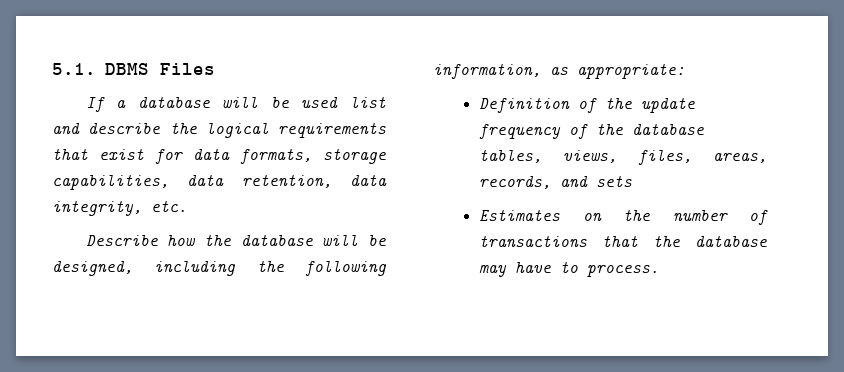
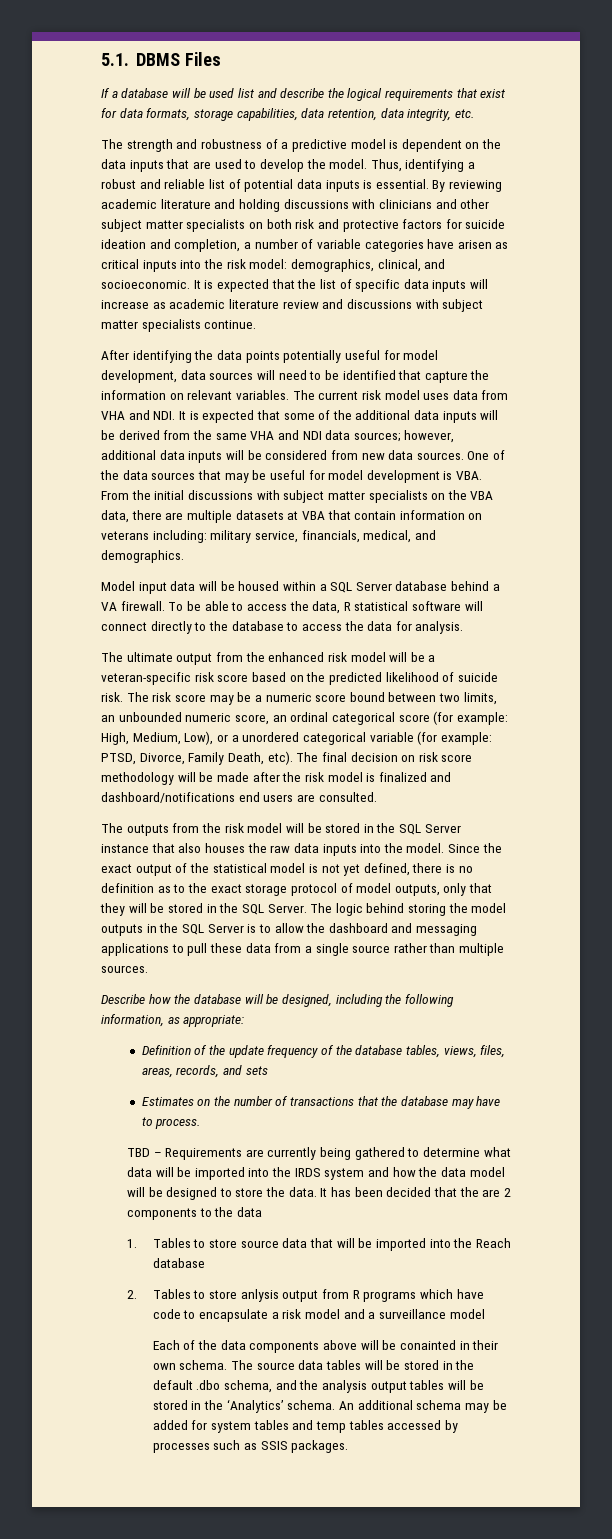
+ The strength and robustness of a predictive model is dependent on the data inputs that are used to develop the model. Thus, identifying a robust and reliable list of potential data inputs is essential. By reviewing academic literature and holding discussions with clinicians and other subject matter specialists on both risk and protective factors for suicide ideation and completion, a number of variable categories have arisen as critical inputs into the risk model: demographics, clinical, and socioeconomic. It is expected that the list of specific data inputs will increase as academic literature review and discussions with subject matter specialists continue.
+ After identifying the data points potentially useful for model development, data sources will need to be identified that capture the information on relevant variables. The current risk model uses data from VHA and NDI. It is expected that some of the additional data inputs will be derived from the same VHA and NDI data sources; however, additional data inputs will be considered from new data sources. One of the data sources that may be useful for model development is VBA. From the initial discussions with subject matter specialists on the VBA data, there are multiple datasets at VBA that contain information on veterans including: military service, financials, medical, and demographics.
+ Model input data will be housed within a SQL Server database behind a VA firewall. To be able to access the data, R statistical software will connect directly to the database to access the data for analysis.
+ The ultimate output from the enhanced risk model will be a veteran-specific risk score based on the predicted likelihood of suicide risk. The risk score may be a numeric score bound between two limits, an unbounded numeric score, an ordinal categorical score (for example: High, Medium, Low), or a unordered categorical variable (for example: PTSD, Divorce, Family Death, etc). The final decision on risk score methodology will be made after the risk model is finalized and dashboard/notifications end users are consulted.
+ The outputs from the risk model will be stored in the SQL Server instance that also houses the raw data inputs into the model. Since the exact output of the statistical model is not yet defined, there is no definition as to the exact storage protocol of model outputs, only that they will be stored in the SQL Server. The logic behind storing the model outputs in the SQL Server is to allow the dashboard and messaging applications to pull these data from a single source rather than multiple sources.
+ TBD – Requirements are currently being gathered to determine what data will be imported into the IRDS system and how the data model will be designed to store the data. It has been decided that the are 2 components to the data
+ 1. Tables to store source data that will be imported into the Reach database
+ 2. Tables to store anlysis output from R programs which have code to encapsulate a risk model and a surveillance model
+ Each of the data components above will be conainted in their own schema. The source data tables will be stored in the default .dbo schema, and the analysis output tables will be stored in the ‘Analytics’ schema. An additional schema may be added for system tables and temp tables accessed by processes such as SSIS packages.

